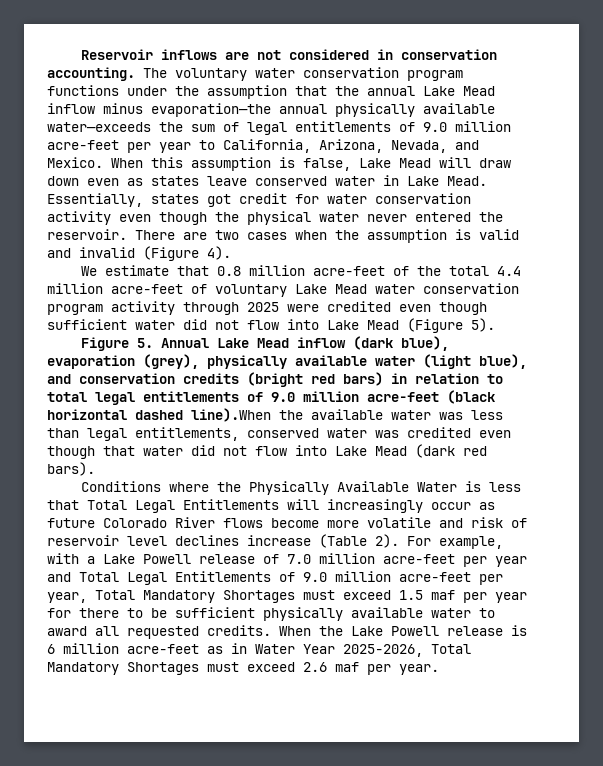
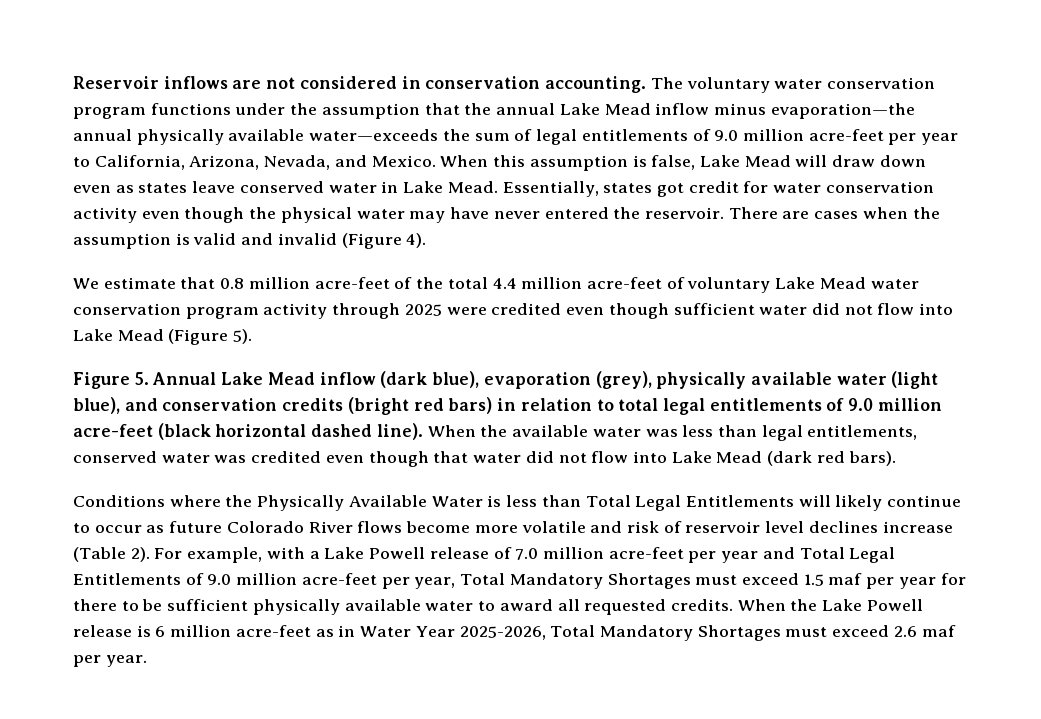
- Essentially, states got credit for water conservation activity even though the physical water never entered the reservoir.
+ Essentially, states got credit for water conservation activity even though the physical water may have never entered the reservoir.
- There are two cases when the assumption is valid and invalid (Figure 4).
+ There are cases when the assumption is valid and invalid (Figure 4).
- Figure 5. Annual Lake Mead inflow (dark blue), evaporation (grey), physically available water (light blue), and conservation credits (bright red bars) in relation to total legal entitlements of 9.0 million acre-feet (black horizontal dashed line).When the available water was less than legal entitlements, conserved water was credited even though that water did not flow into Lake Mead (dark red bars).
+ Figure 5. Annual Lake Mead inflow (dark blue), evaporation (grey), physically available water (light blue), and conservation credits (bright red bars) in relation to total legal entitlements of 9.0 million acre-feet (black horizontal dashed line). When the available water was less than legal entitlements, conserved water was credited even though that water did not flow into Lake Mead (dark red bars).
- Conditions where the Physically Available Water is less that Total Legal Entitlements will increasingly occur as future Colorado River flows become more volatile and risk of reservoir level declines increase (Table 2).
+ Conditions where the Physically Available Water is less than Total Legal Entitlements will likely continue to occur as future Colorado River flows become more volatile and risk of reservoir level declines increase (Table 2).

